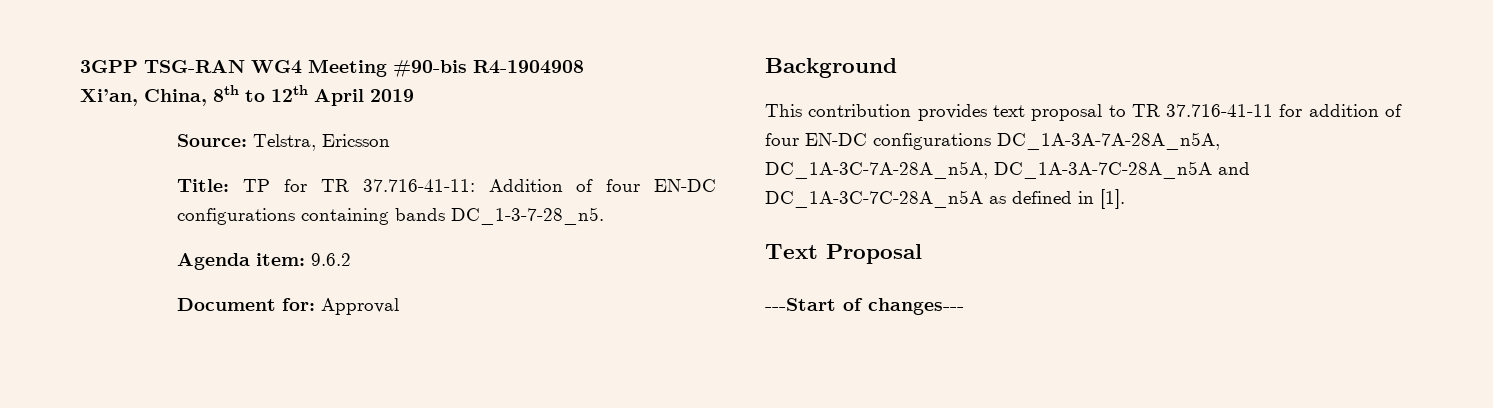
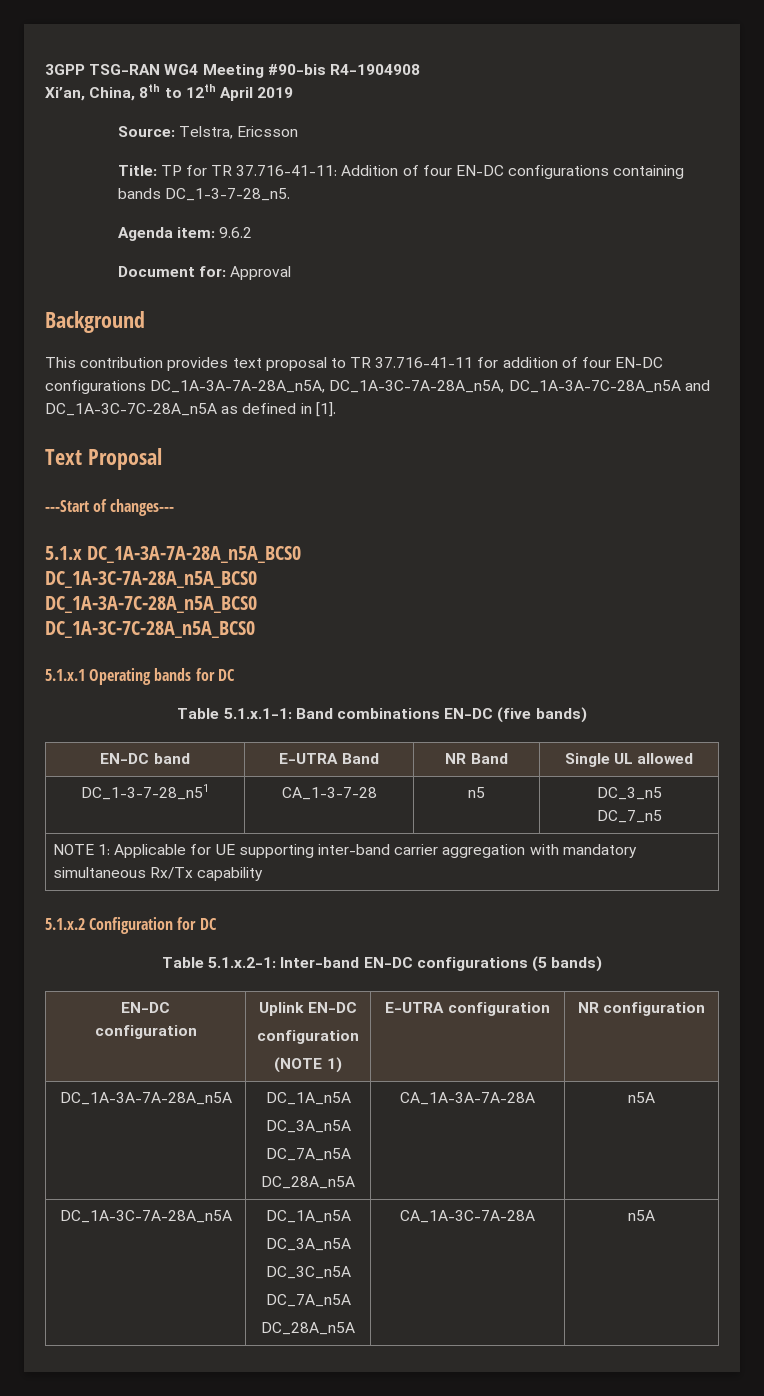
+ 5.1.x DC_1A-3A-7A-28A_n5A_BCS0
+ DC_1A-3C-7A-28A_n5A_BCS0
+ DC_1A-3A-7C-28A_n5A_BCS0
+ DC_1A-3C-7C-28A_n5A_BCS0
+ 5.1.x.1 Operating bands for DC
+ Table 5.1.x.1-1: Band combinations EN-DC (five bands)
+ EN-DC band | E-UTRA Band | NR Band | Single UL allowed
+ DC_1-3-7-28_n51 | CA_1-3-7-28 | n5 | DC_3_n5
+ DC_7_n5
+ NOTE 1: Applicable for UE supporting inter-band carrier aggregation with mandatory simultaneous Rx/Tx capability
+ 5.1.x.2 Configuration for DC
+ Table 5.1.x.2-1: Inter-band EN-DC configurations (5 bands)
+ EN-DC
+ configuration | Uplink EN-DC
+ configuration
+ (NOTE 1) | E-UTRA configuration | NR configuration
+ DC_1A-3A-7A-28A_n5A | DC_1A_n5A
+ DC_3A_n5A
+ DC_7A_n5A
+ DC_28A_n5A | CA_1A-3A-7A-28A | n5A
+ DC_1A-3C-7A-28A_n5A | DC_1A_n5A
+ DC_3A_n5A
+ DC_3C_n5A
+ DC_7A_n5A
+ DC_28A_n5A | CA_1A-3C-7A-28A | n5A

